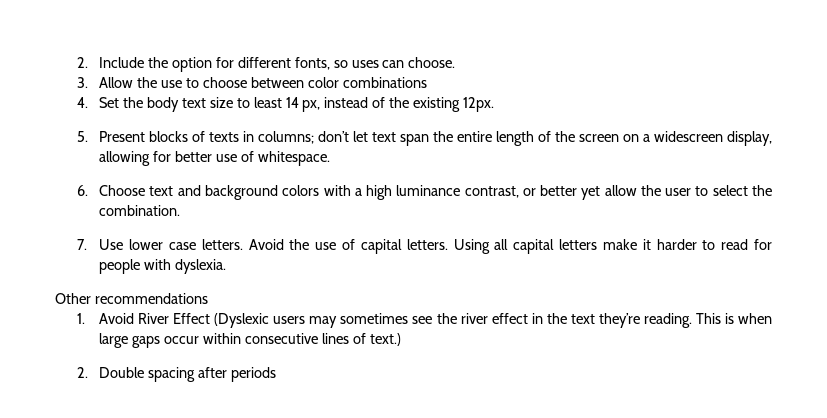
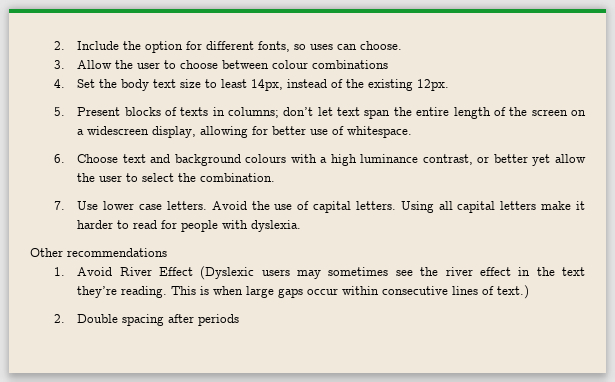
- 3. Allow the use to choose between color combinations
+ 3. Allow the user to choose between colour combinations
- 4. Set the body text size to least 14 px, instead of the existing 12px.
+ 4. Set the body text size to least 14px, instead of the existing 12px.
- 6. Choose text and background colors with a high luminance contrast, or better yet allow the user to select the combination.
+ 6. Choose text and background colours with a high luminance contrast, or better yet allow the user to select the combination.

